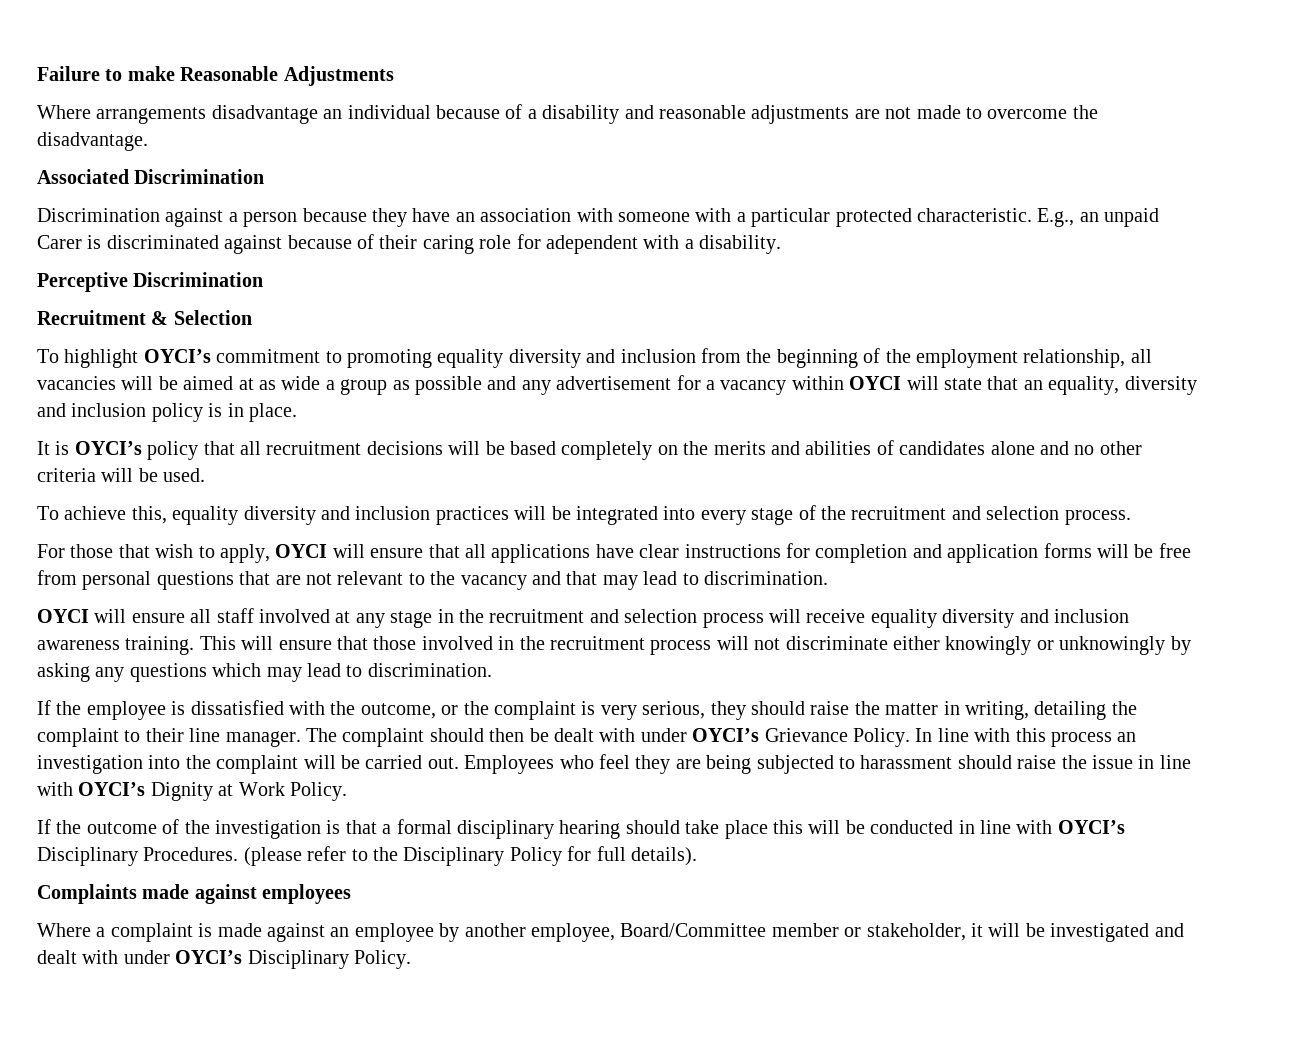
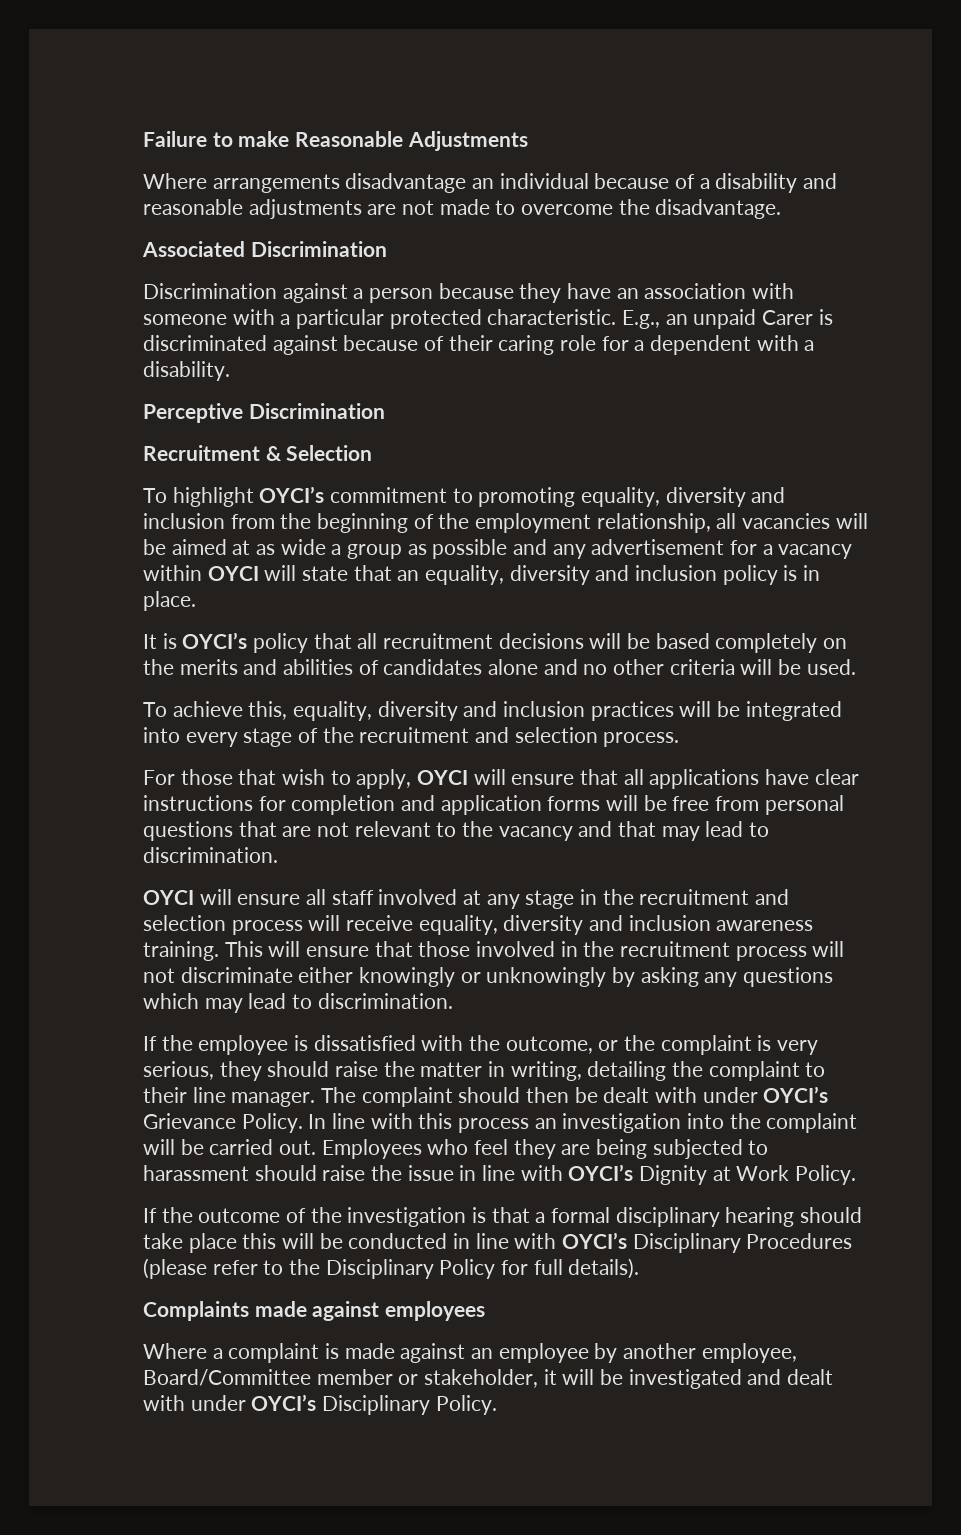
- E.g., an unpaid Carer is discriminated against because of their caring role for adependent with a disability.
+ E.g., an unpaid Carer is discriminated against because of their caring role for a dependent with a disability.
- To highlight OYCI’s commitment to promoting equality diversity and inclusion from the beginning of the employment relationship, all vacancies will be aimed at as wide a group as possible and any advertisement for a vacancy within OYCI will state that an equality, diversity and inclusion policy is in place.
+ To highlight OYCI’s commitment to promoting equality, diversity and inclusion from the beginning of the employment relationship, all vacancies will be aimed at as wide a group as possible and any advertisement for a vacancy within OYCI will state that an equality, diversity and inclusion policy is in place.
- To achieve this, equality diversity and inclusion practices will be integrated into every stage of the recruitment and selection process.
+ To achieve this, equality, diversity and inclusion practices will be integrated into every stage of the recruitment and selection process.
- OYCI will ensure all staff involved at any stage in the recruitment and selection process will receive equality diversity and inclusion awareness training.
+ OYCI will ensure all staff involved at any stage in the recruitment and selection process will receive equality, diversity and inclusion awareness training.
- If the outcome of the investigation is that a formal disciplinary hearing should take place this will be conducted in line with OYCI’s Disciplinary Procedures. (please refer to the Disciplinary Policy for full details).
+ If the outcome of the investigation is that a formal disciplinary hearing should take place this will be conducted in line with OYCI’s Disciplinary Procedures (please refer to the Disciplinary Policy for full details).

